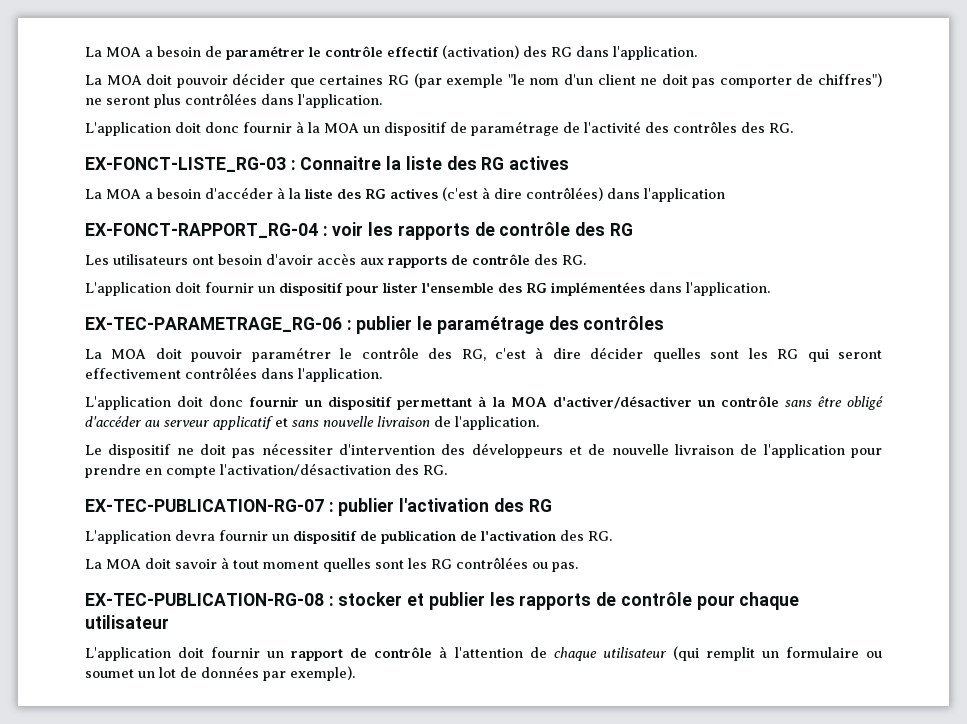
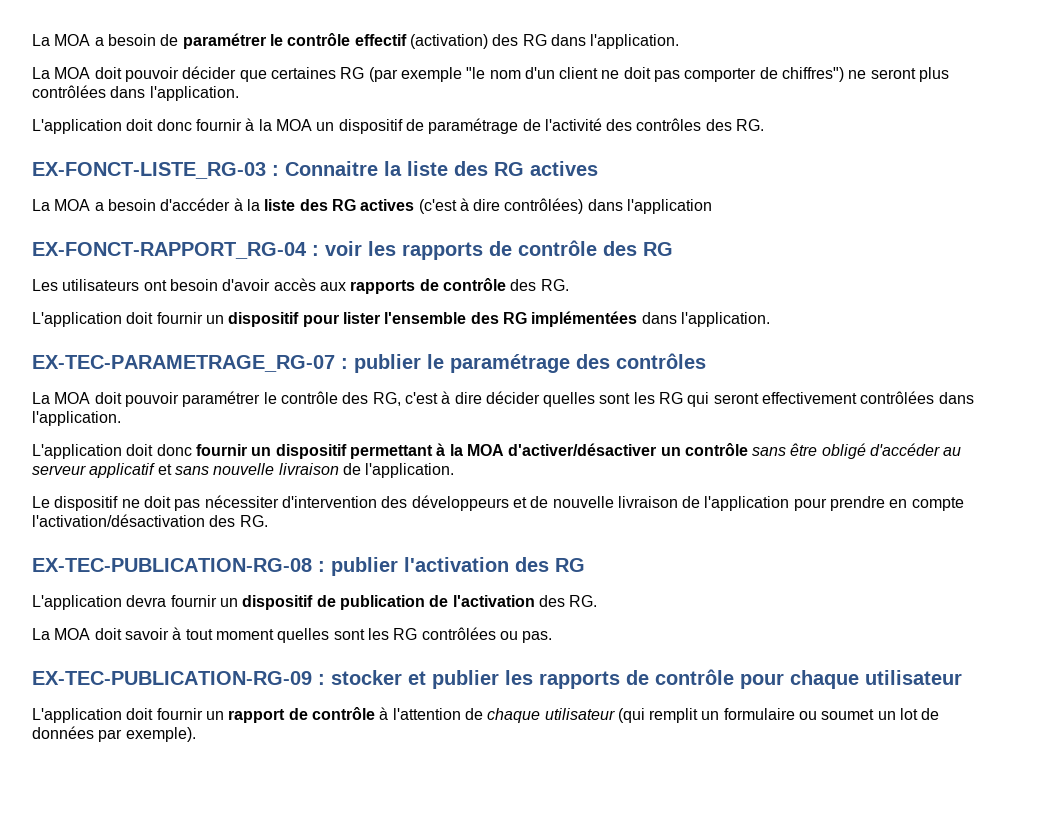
- EX-TEC-PARAMETRAGE_RG-06 : publier le paramétrage des contrôles
+ EX-TEC-PARAMETRAGE_RG-07 : publier le paramétrage des contrôles
- EX-TEC-PUBLICATION-RG-07 : publier l'activation des RG
+ EX-TEC-PUBLICATION-RG-08 : publier l'activation des RG
- EX-TEC-PUBLICATION-RG-08 : stocker et publier les rapports de contrôle pour chaque utilisateur
+ EX-TEC-PUBLICATION-RG-09 : stocker et publier les rapports de contrôle pour chaque utilisateur

